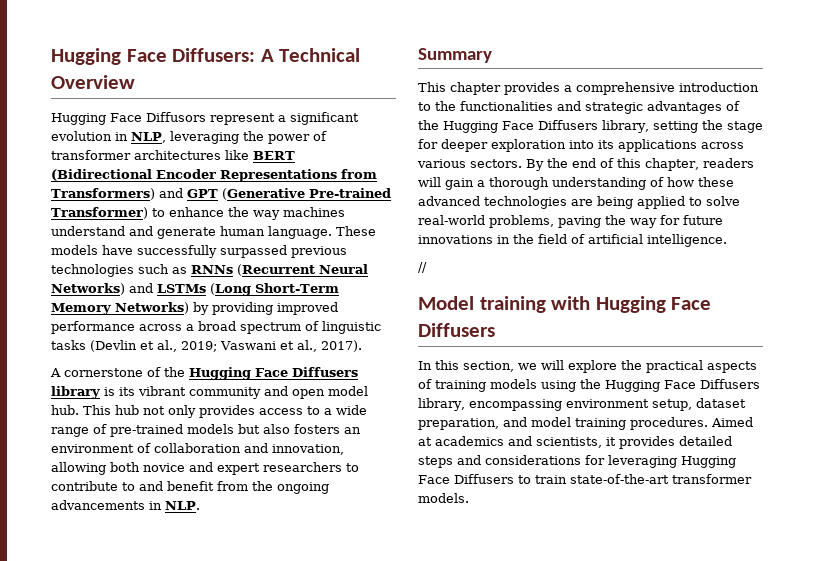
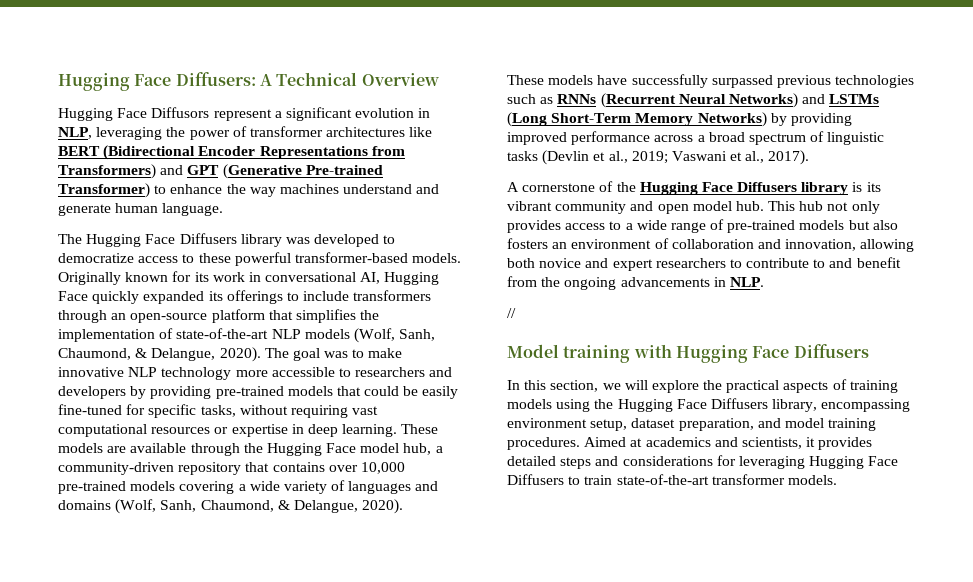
- Hugging Face Diffusors represent a significant evolution in NLP, leveraging the power of transformer architectures like BERT (Bidirectional Encoder Representations from Transformers) and GPT (Generative Pre-trained Transformer) to enhance the way machines understand and generate human language. These models have successfully surpassed previous technologies such as RNNs (Recurrent Neural Networks) and LSTMs (Long Short-Term Memory Networks) by providing improved performance across a broad spectrum of linguistic tasks (Devlin et al., 2019;
+ Hugging Face Diffusors represent a significant evolution in NLP, leveraging the power of transformer architectures like BERT (Bidirectional Encoder Representations from Transformers) and GPT (Generative Pre-trained Transformer) to enhance the way machines understand and generate human language.
+ The Hugging Face Diffusers library was developed to democratize access to these powerful transformer-based models. Originally known for its work in conversational AI, Hugging Face quickly expanded its offerings to include transformers through an open-source platform that simplifies the implementation of state-of-the-art NLP models (Wolf, Sanh, Chaumond, & Delangue, 2020). The goal was to make innovative NLP technology more accessible to researchers and developers by providing pre-trained models that could be easily fine-tuned for specific tasks, without requiring vast computational resources or expertise in deep learning. These models are available through the Hugging Face model hub, a community-driven repository that contains over 10,000 pre-trained models covering a wide variety of languages and domains (Wolf, Sanh, Chaumond, & Delangue, 2020).
+ These models have successfully surpassed previous technologies such as RNNs (Recurrent Neural Networks) and LSTMs (Long Short-Term Memory Networks) by providing improved performance across a broad spectrum of linguistic tasks (Devlin et al., 2019;
- Summary
- This chapter provides a comprehensive introduction to the functionalities and strategic advantages of the Hugging Face Diffusers library, setting the stage for deeper exploration into its applications across various sectors. By the end of this chapter, readers will gain a thorough understanding of how these advanced technologies are being applied to solve real-world problems, paving the way for future innovations in the field of artificial intelligence.

